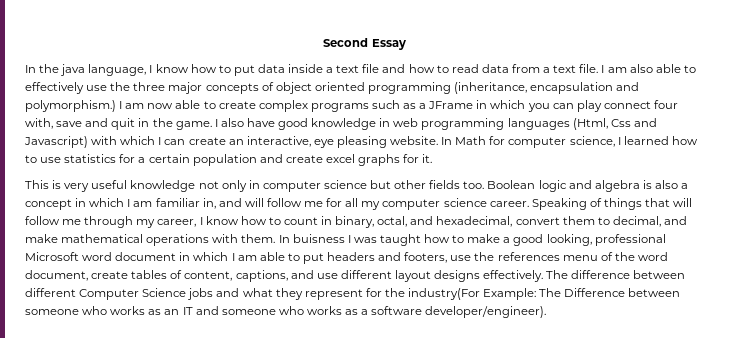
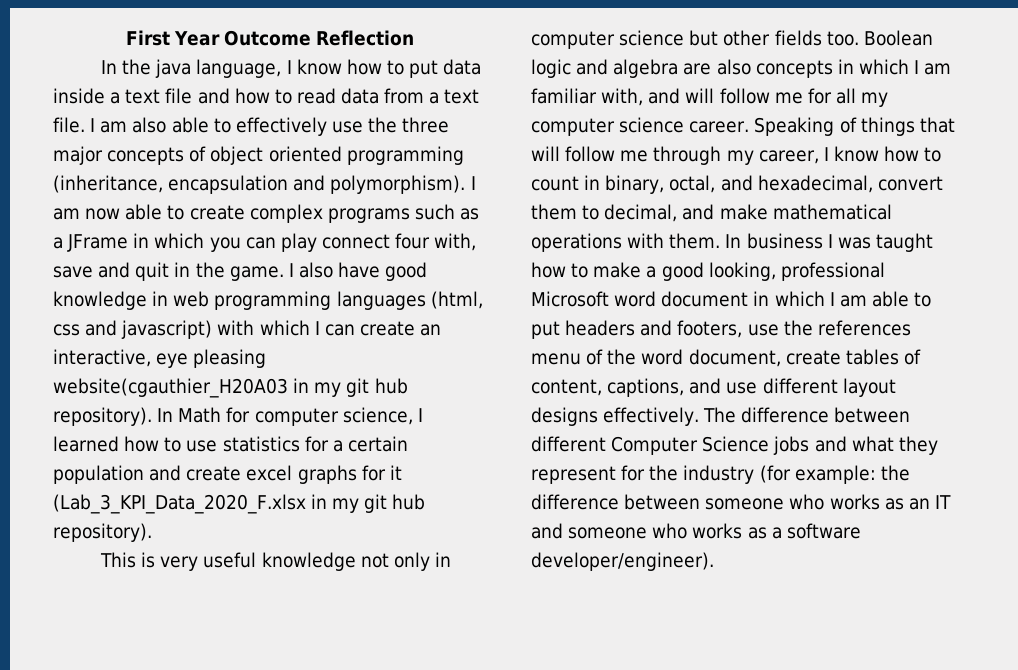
- Second Essay
+ First Year Outcome Reflection
- I am also able to effectively use the three major concepts of object oriented programming (inheritance, encapsulation and polymorphism.)
+ I am also able to effectively use the three major concepts of object oriented programming (inheritance, encapsulation and polymorphism).
- I also have good knowledge in web programming languages (Html, Css and Javascript) with which I can create an interactive, eye pleasing website.
+ I also have good knowledge in web programming languages (html, css and javascript) with which I can create an interactive, eye pleasing website(cgauthier_H20A03 in my git hub repository).
- In Math for computer science, I learned how to use statistics for a certain population and create excel graphs for it.
+ In Math for computer science, I learned how to use statistics for a certain population and create excel graphs for it (Lab_3_KPI_Data_2020_F.xlsx in my git hub repository).
- Boolean logic and algebra is also a concept in which I am familiar in, and will follow me for all my computer science career.
+ Boolean logic and algebra are also concepts in which I am familiar with, and will follow me for all my computer science career.
- In buisness I was taught how to make a good looking, professional Microsoft word document in which I am able to put headers and footers, use the references menu of the word document, create tables of content, captions, and use different layout designs effectively.
+ In business I was taught how to make a good looking, professional Microsoft word document in which I am able to put headers and footers, use the references menu of the word document, create tables of content, captions, and use different layout designs effectively.
- The difference between different Computer Science jobs and what they represent for the industry(For Example: The Difference between someone who works as an IT and someone who works as a software developer/engineer).
+ The difference between different Computer Science jobs and what they represent for the industry (for example: the difference between someone who works as an IT and someone who works as a software developer/engineer).

